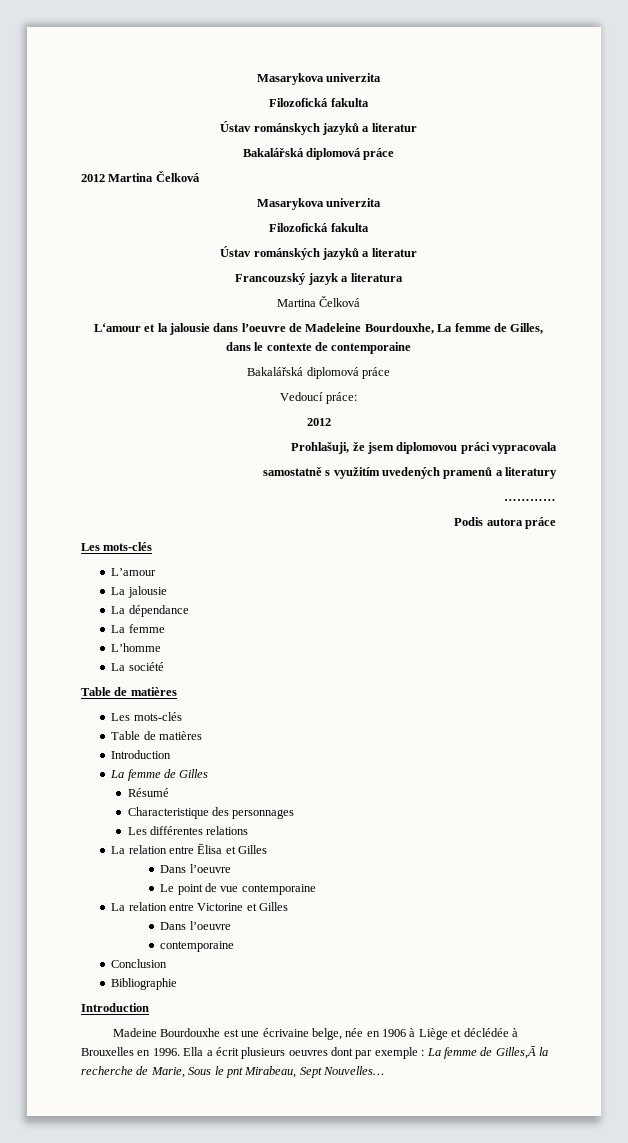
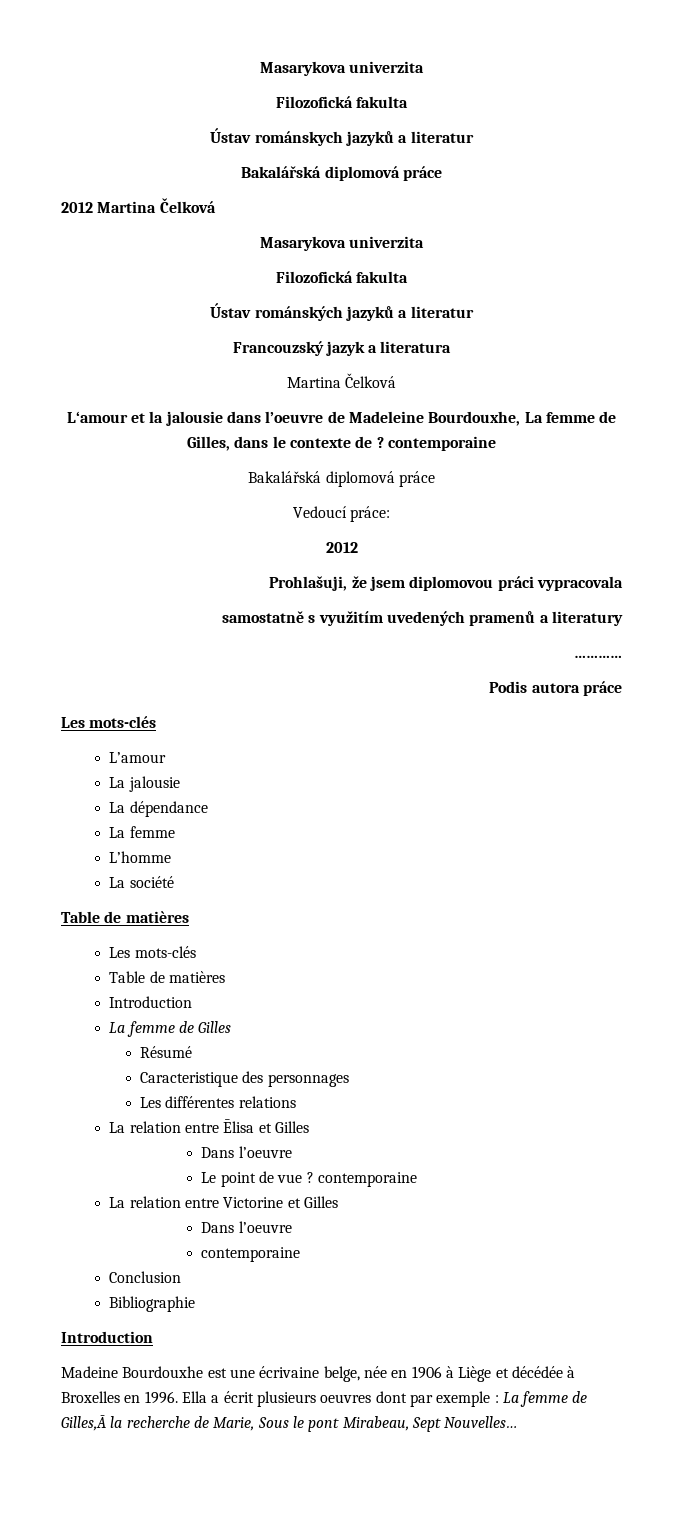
- L‘amour et la jalousie dans l’oeuvre de Madeleine Bourdouxhe, La femme de Gilles, dans le contexte de contemporaine
+ L‘amour et la jalousie dans l’oeuvre de Madeleine Bourdouxhe, La femme de Gilles, dans le contexte de ? contemporaine
- Characteristique des personnages
+ Caracteristique des personnages
- Le point de vue contemporaine
+ Le point de vue ? contemporaine
- Madeine Bourdouxhe est une écrivaine belge, née en 1906 à Liège et déclédée à Brouxelles en 1996.
+ Madeine Bourdouxhe est une écrivaine belge, née en 1906 à Liège et décédée à Broxelles en 1996.
- Ella a écrit plusieurs oeuvres dont par exemple : La femme de Gilles,Ā la recherche de Marie, Sous le pnt Mirabeau, Sept Nouvelles…
+ Ella a écrit plusieurs oeuvres dont par exemple : La femme de Gilles,Ā la recherche de Marie, Sous le pont Mirabeau, Sept Nouvelles…

